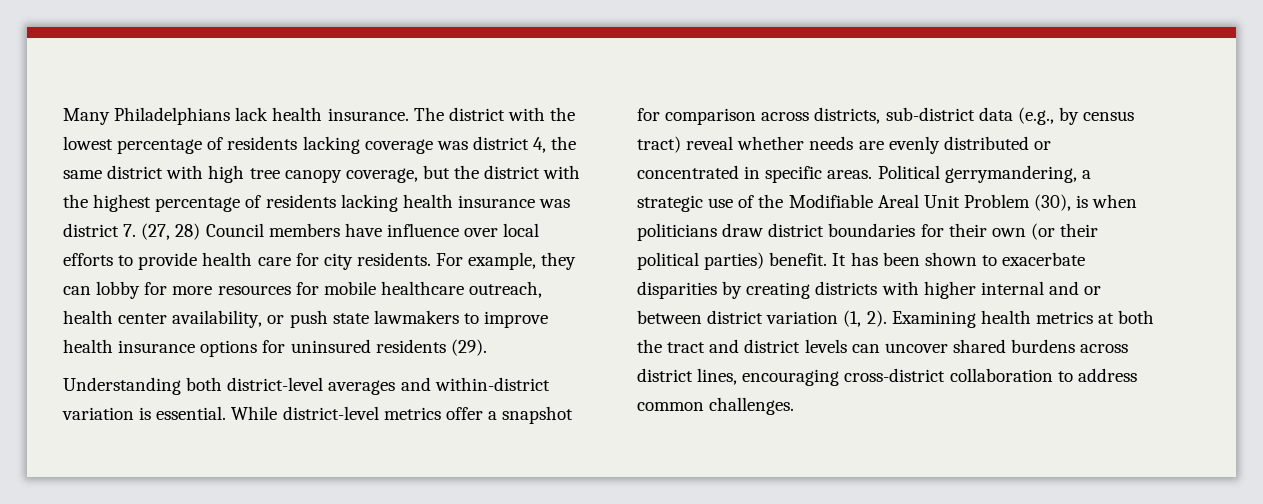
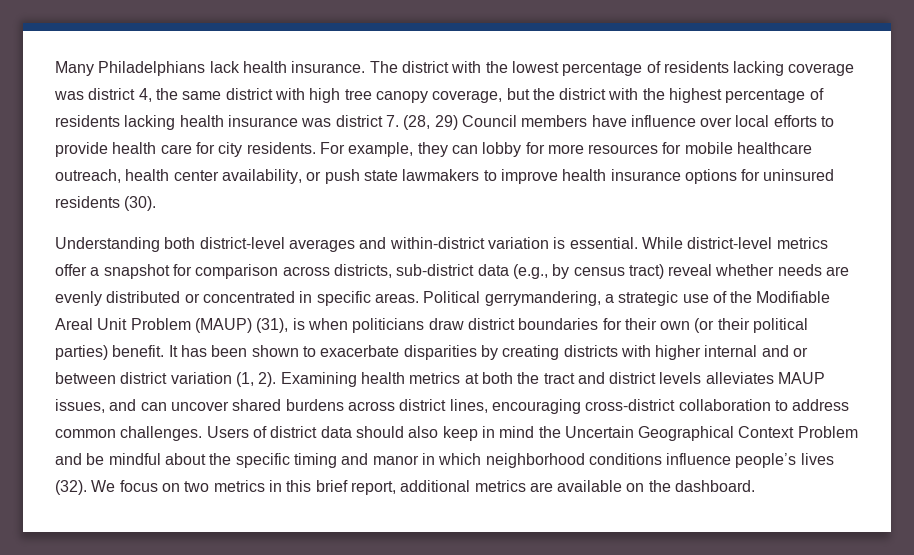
- The district with the lowest percentage of residents lacking coverage was district 4, the same district with high tree canopy coverage, but the district with the highest percentage of residents lacking health insurance was district 7. (27, 28) Council members have influence over local efforts to provide health care for city residents.
+ The district with the lowest percentage of residents lacking coverage was district 4, the same district with high tree canopy coverage, but the district with the highest percentage of residents lacking health insurance was district 7. (28, 29) Council members have influence over local efforts to provide health care for city residents.
- For example, they can lobby for more resources for mobile healthcare outreach, health center availability, or push state lawmakers to improve health insurance options for uninsured residents (29).
+ For example, they can lobby for more resources for mobile healthcare outreach, health center availability, or push state lawmakers to improve health insurance options for uninsured residents (30).
- Political gerrymandering, a strategic use of the Modifiable Areal Unit Problem (30), is when politicians draw district boundaries for their own (or their political parties) benefit.
+ Political gerrymandering, a strategic use of the Modifiable Areal Unit Problem (MAUP) (31), is when politicians draw district boundaries for their own (or their political parties) benefit.
- Examining health metrics at both the tract and district levels can uncover shared burdens across district lines, encouraging cross-district collaboration to address common challenges.
+ Examining health metrics at both the tract and district levels alleviates MAUP issues, and can uncover shared burdens across district lines, encouraging cross-district collaboration to address common challenges.
+ Users of district data should also keep in mind the Uncertain Geographical Context Problem and be mindful about the specific timing and manor in which neighborhood conditions influence people’s lives (32). We focus on two metrics in this brief report, additional metrics are available on the dashboard.

